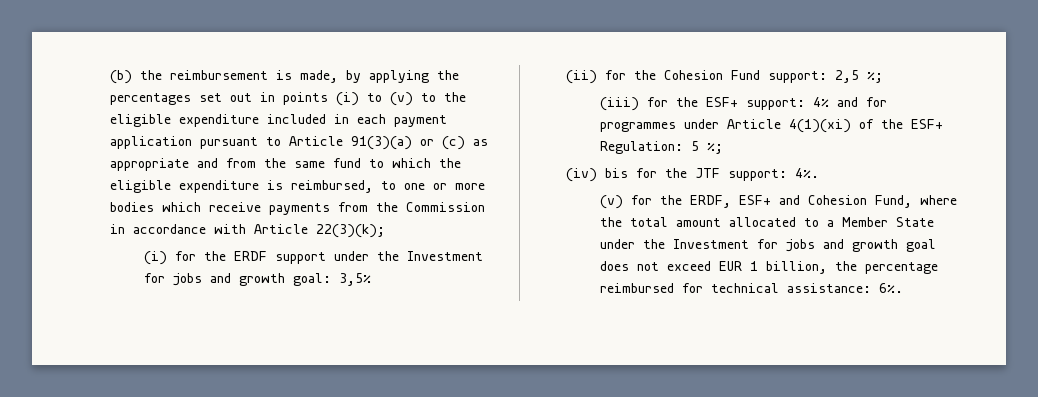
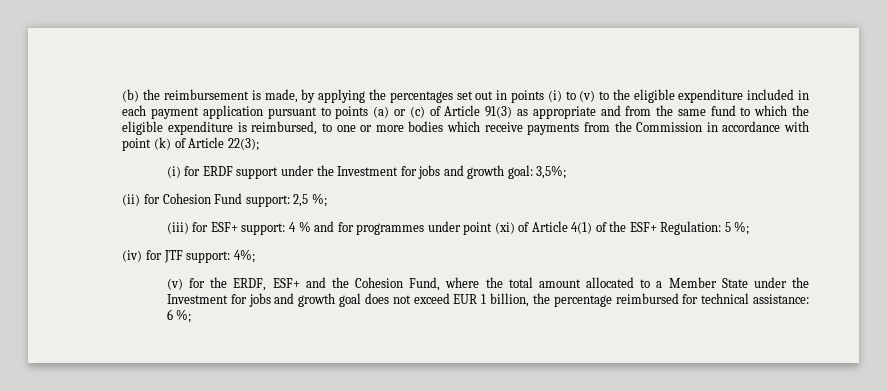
- (b) the reimbursement is made, by applying the percentages set out in points (i) to (v) to the eligible expenditure included in each payment application pursuant to Article 91(3)(a) or (c) as appropriate and from the same fund to which the eligible expenditure is reimbursed, to one or more bodies which receive payments from the Commission in accordance with Article 22(3)(k);
+ (b) the reimbursement is made, by applying the percentages set out in points (i) to (v) to the eligible expenditure included in each payment application pursuant to points (a) or (c) of Article 91(3) as appropriate and from the same fund to which the eligible expenditure is reimbursed, to one or more bodies which receive payments from the Commission in accordance with point (k) of Article 22(3);
- (i) for the ERDF support under the Investment for jobs and growth goal: 3,5%
+ (i) for ERDF support under the Investment for jobs and growth goal: 3,5%;
- (ii) for the Cohesion Fund support: 2,5 %;
+ (ii) for Cohesion Fund support: 2,5 %;
- (iii) for the ESF+ support: 4% and for programmes under Article 4(1)(xi) of the ESF+ Regulation: 5 %;
+ (iii) for ESF+ support: 4 % and for programmes under point (xi) of Article 4(1) of the ESF+ Regulation: 5 %;
- (iv) bis for the JTF support: 4%.
+ (iv) for JTF support: 4%;
- (v) for the ERDF, ESF+ and Cohesion Fund, where the total amount allocated to a Member State under the Investment for jobs and growth goal does not exceed EUR 1 billion, the percentage reimbursed for technical assistance: 6%.
+ (v) for the ERDF, ESF+ and the Cohesion Fund, where the total amount allocated to a Member State under the Investment for jobs and growth goal does not exceed EUR 1 billion, the percentage reimbursed for technical assistance: 6 %;

